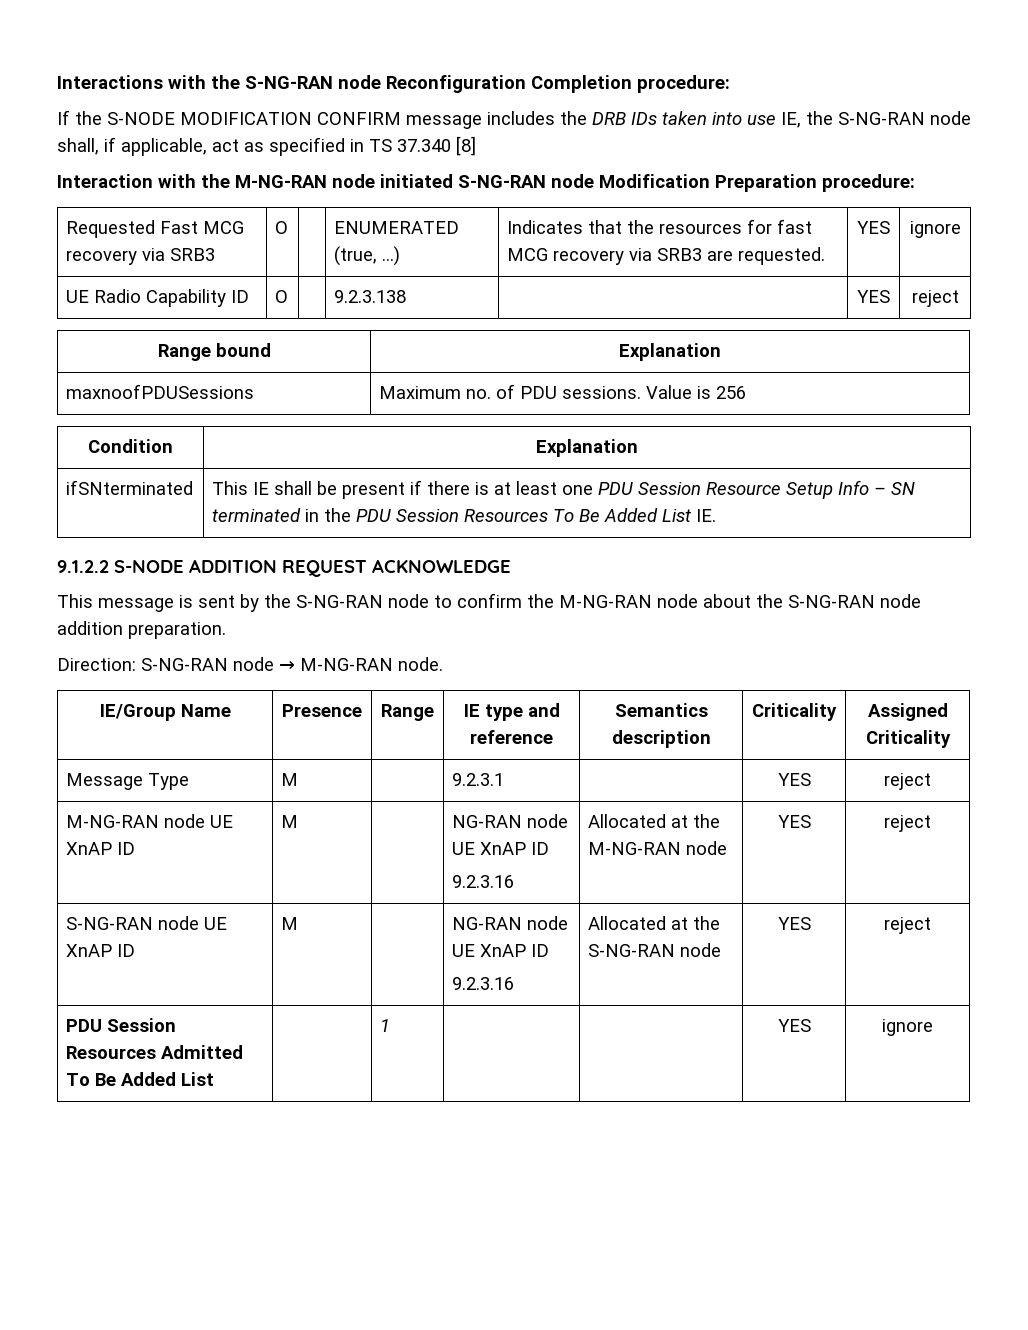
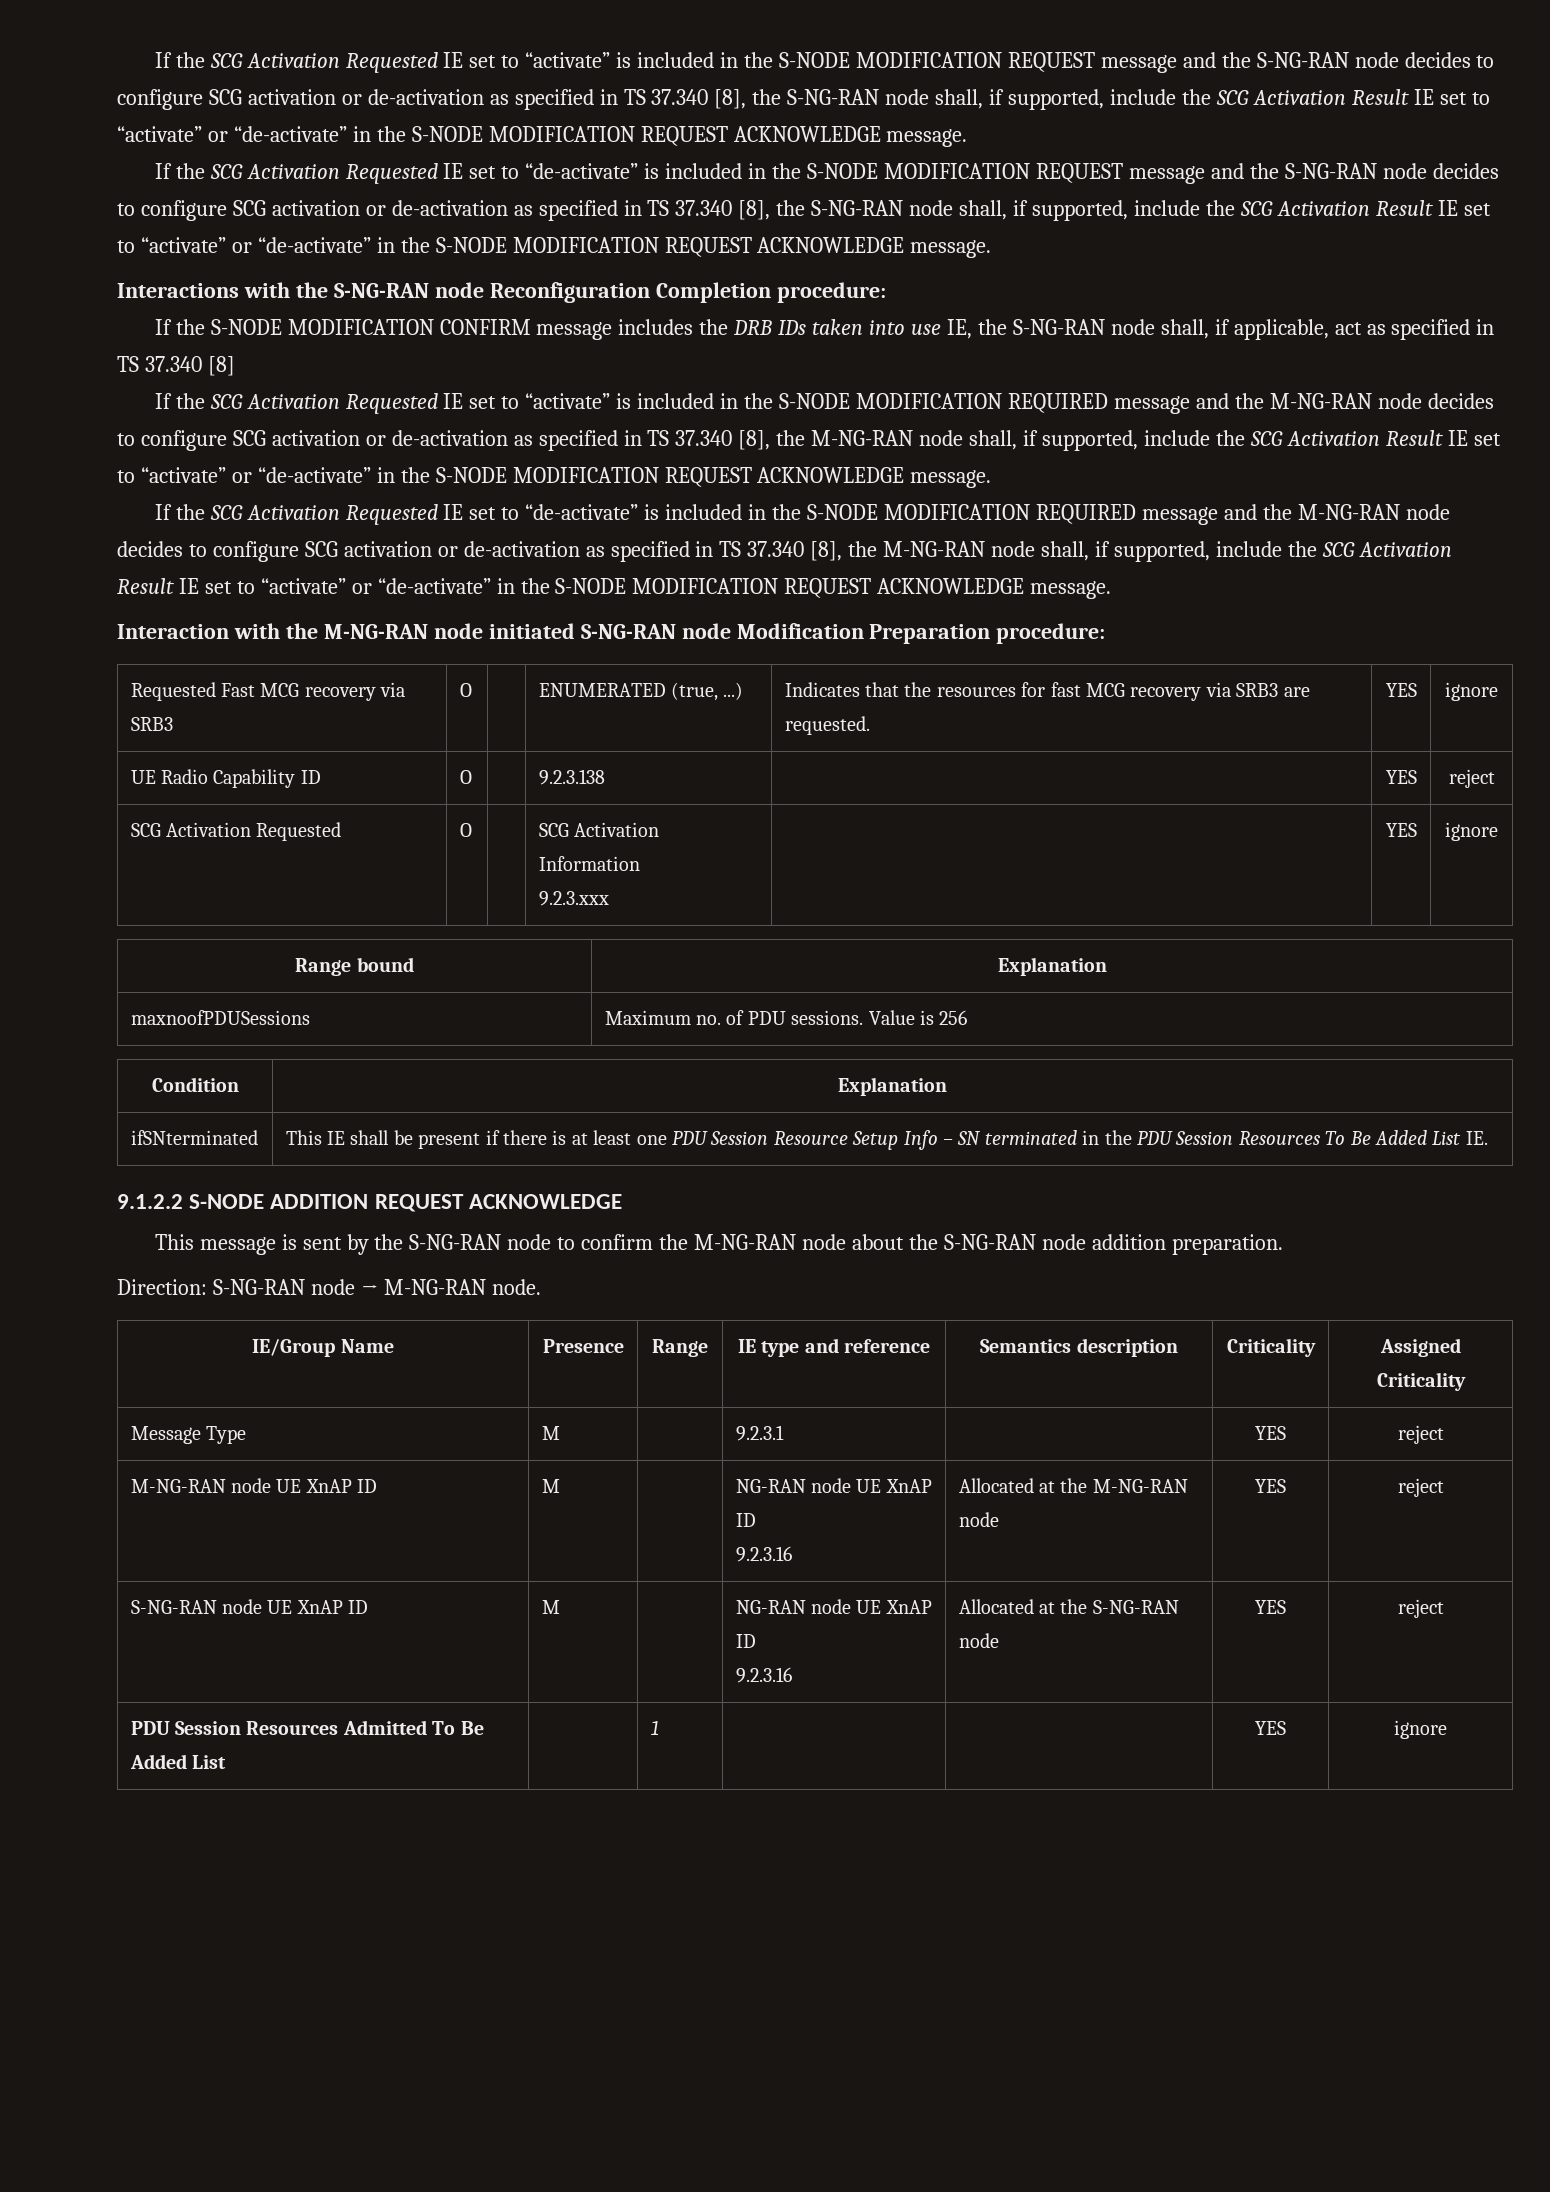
+ If the SCG Activation Requested IE set to “activate” is included in the S-NODE MODIFICATION REQUEST message and the S-NG-RAN node decides to configure SCG activation or de-activation as specified in TS 37.340 [8], the S-NG-RAN node shall, if supported, include the SCG Activation Result IE set to “activate” or “de-activate” in the S-NODE MODIFICATION REQUEST ACKNOWLEDGE message.
+ If the SCG Activation Requested IE set to “de-activate” is included in the S-NODE MODIFICATION REQUEST message and the S-NG-RAN node decides to configure SCG activation or de-activation as specified in TS 37.340 [8], the S-NG-RAN node shall, if supported, include the SCG Activation Result IE set to “activate” or “de-activate” in the S-NODE MODIFICATION REQUEST ACKNOWLEDGE message.
+ If the SCG Activation Requested IE set to “activate” is included in the S-NODE MODIFICATION REQUIRED message and the M-NG-RAN node decides to configure SCG activation or de-activation as specified in TS 37.340 [8], the M-NG-RAN node shall, if supported, include the SCG Activation Result IE set to “activate” or “de-activate” in the S-NODE MODIFICATION REQUEST ACKNOWLEDGE message.
+ If the SCG Activation Requested IE set to “de-activate” is included in the S-NODE MODIFICATION REQUIRED message and the M-NG-RAN node decides to configure SCG activation or de-activation as specified in TS 37.340 [8], the M-NG-RAN node shall, if supported, include the SCG Activation Result IE set to “activate” or “de-activate” in the S-NODE MODIFICATION REQUEST ACKNOWLEDGE message.
+ SCG Activation Requested | O | | SCG Activation Information
+ 9.2.3.xxx | | YES | ignore

